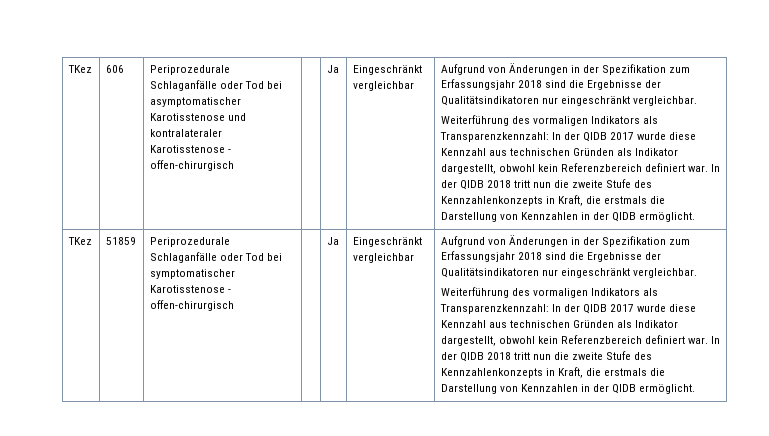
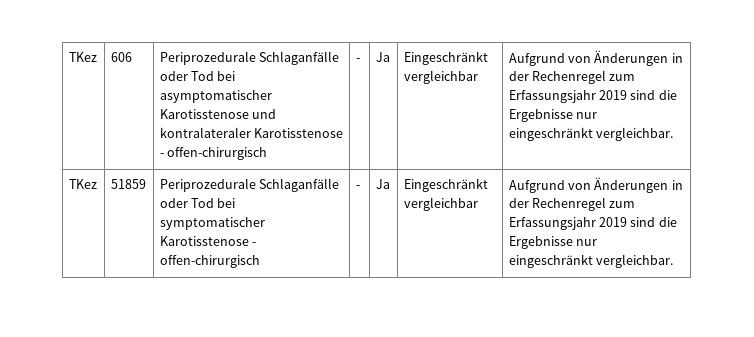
- Periprozedurale Schlaganfälle oder Tod bei asymptomatischer Karotisstenose und kontralateraler Karotisstenose - offen-chirurgisch | | Ja | Eingeschränkt vergleichbar | Aufgrund von Änderungen in der Spezifikation zum Erfassungsjahr 2018 sind die Ergebnisse der Qualitätsindikatoren nur eingeschränkt vergleichbar.
- Weiterführung des vormaligen Indikators als Transparenzkennzahl: In der QIDB 2017 wurde diese Kennzahl aus technischen Gründen als Indikator dargestellt, obwohl kein Referenzbereich definiert war. In der QIDB 2018 tritt nun die zweite Stufe des Kennzahlenkonzepts in Kraft, die erstmals die Darstellung von Kennzahlen in der QIDB ermöglicht.
+ Periprozedurale Schlaganfälle oder Tod bei asymptomatischer Karotisstenose und kontralateraler Karotisstenose - offen-chirurgisch | - | Ja | Eingeschränkt vergleichbar | Aufgrund von Änderungen in der Rechenregel zum Erfassungsjahr 2019 sind die Ergebnisse nur eingeschränkt vergleichbar.
- Periprozedurale Schlaganfälle oder Tod bei symptomatischer Karotisstenose - offen-chirurgisch | | Ja | Eingeschränkt vergleichbar | Aufgrund von Änderungen in der Spezifikation zum Erfassungsjahr 2018 sind die Ergebnisse der Qualitätsindikatoren nur eingeschränkt vergleichbar.
- Weiterführung des vormaligen Indikators als Transparenzkennzahl: In der QIDB 2017 wurde diese Kennzahl aus technischen Gründen als Indikator dargestellt, obwohl kein Referenzbereich definiert war. In der QIDB 2018 tritt nun die zweite Stufe des Kennzahlenkonzepts in Kraft, die erstmals die Darstellung von Kennzahlen in der QIDB ermöglicht.
+ Periprozedurale Schlaganfälle oder Tod bei symptomatischer Karotisstenose - offen-chirurgisch | - | Ja | Eingeschränkt vergleichbar | Aufgrund von Änderungen in der Rechenregel zum Erfassungsjahr 2019 sind die Ergebnisse nur eingeschränkt vergleichbar.

